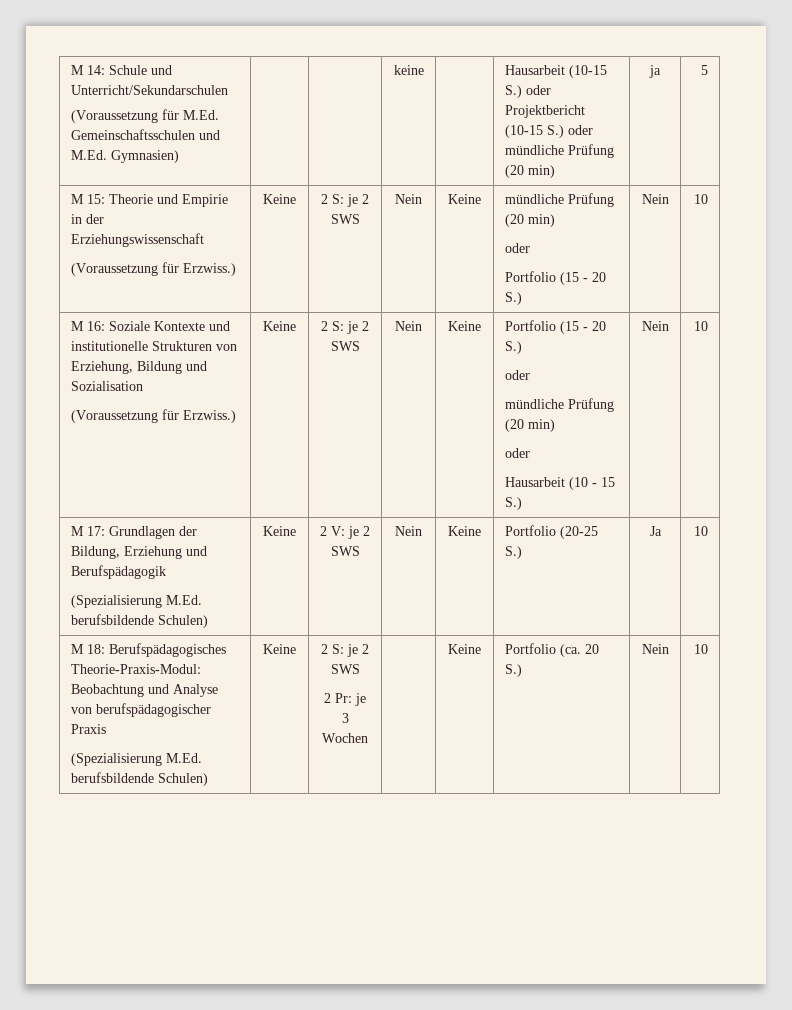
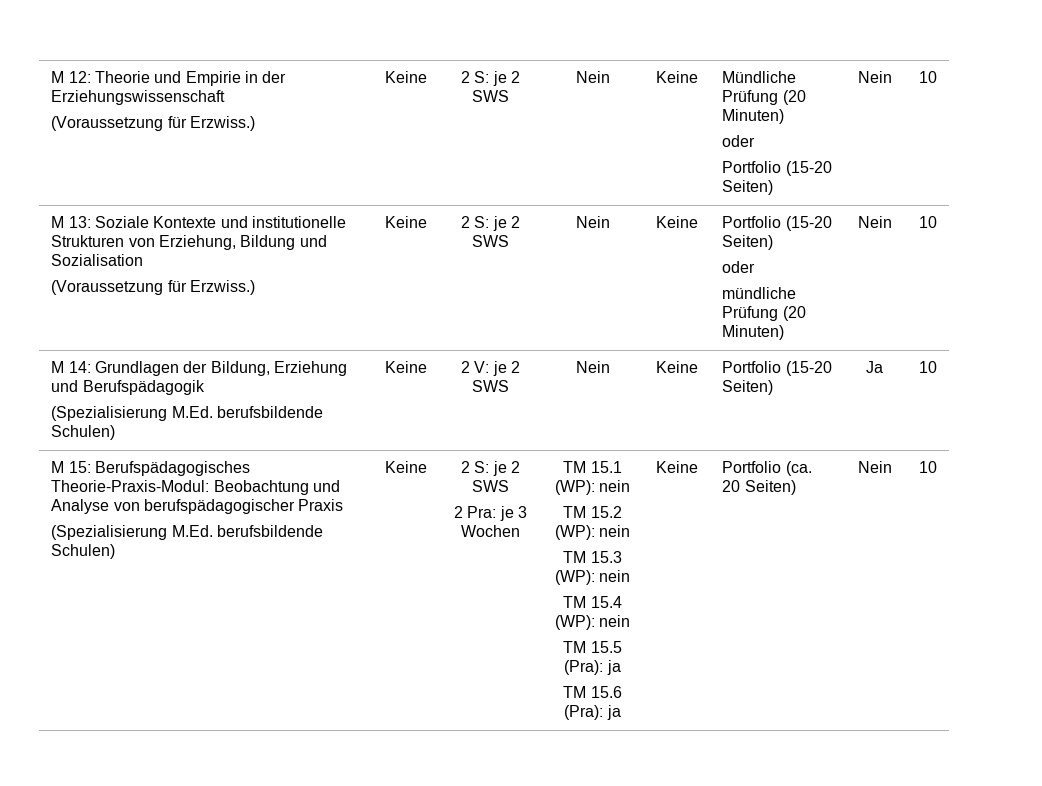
- M 14: Schule und Unterricht/Sekundarschulen
- (Voraussetzung für M.Ed. Gemeinschaftsschulen und M.Ed. Gymnasien) | | | keine | | Hausarbeit (10-15 S.) oder Projektbericht (10-15 S.) oder mündliche Prüfung (20 min) | ja | 5
- M 15: Theorie und Empirie in der Erziehungswissenschaft
- (Voraussetzung für Erzwiss.) | Keine | 2 S: je 2 SWS | Nein | Keine | mündliche Prüfung (20 min)
+ M 12: Theorie und Empirie in der Erziehungswissenschaft
+ (Voraussetzung für Erzwiss.) | Keine | 2 S: je 2 SWS | Nein | Keine | Mündliche Prüfung (20 Minuten)
  oder
- Portfolio (15 - 20 S.) | Nein | 10
- M 16: Soziale Kontexte und institutionelle Strukturen von Erziehung, Bildung und Sozialisation
- (Voraussetzung für Erzwiss.) | Keine | 2 S: je 2 SWS | Nein | Keine | Portfolio (15 - 20 S.)
+ Portfolio (15-20 Seiten) | Nein | 10
+ M 13: Soziale Kontexte und institutionelle Strukturen von Erziehung, Bildung und Sozialisation
+ (Voraussetzung für Erzwiss.) | Keine | 2 S: je 2 SWS | Nein | Keine | Portfolio (15-20 Seiten)
  oder
- mündliche Prüfung (20 min)
- oder
- Hausarbeit (10 - 15 S.) | Nein | 10
- M 17: Grundlagen der Bildung, Erziehung und Berufspädagogik
- (Spezialisierung M.Ed. berufsbildende Schulen) | Keine | 2 V: je 2 SWS | Nein | Keine | Portfolio (20-25 S.) | Ja | 10
+ mündliche Prüfung (20 Minuten) | Nein | 10
+ M 14: Grundlagen der Bildung, Erziehung und Berufspädagogik
+ (Spezialisierung M.Ed. berufsbildende Schulen) | Keine | 2 V: je 2 SWS | Nein | Keine | Portfolio (15-20 Seiten) | Ja | 10
- M 18: Berufspädagogisches Theorie-Praxis-Modul: Beobachtung und Analyse von berufspädagogischer Praxis
+ M 15: Berufspädagogisches Theorie-Praxis-Modul: Beobachtung und Analyse von berufspädagogischer Praxis
- 2 Pr: je 3 Wochen
+ 2 Pra: je 3 Wochen
+ TM 15.1 (WP): nein
+ TM 15.2 (WP): nein
+ TM 15.3 (WP): nein
+ TM 15.4 (WP): nein
+ TM 15.5 (Pra): ja
+ TM 15.6 (Pra): ja
- Portfolio (ca. 20 S.)
+ Portfolio (ca. 20 Seiten)

